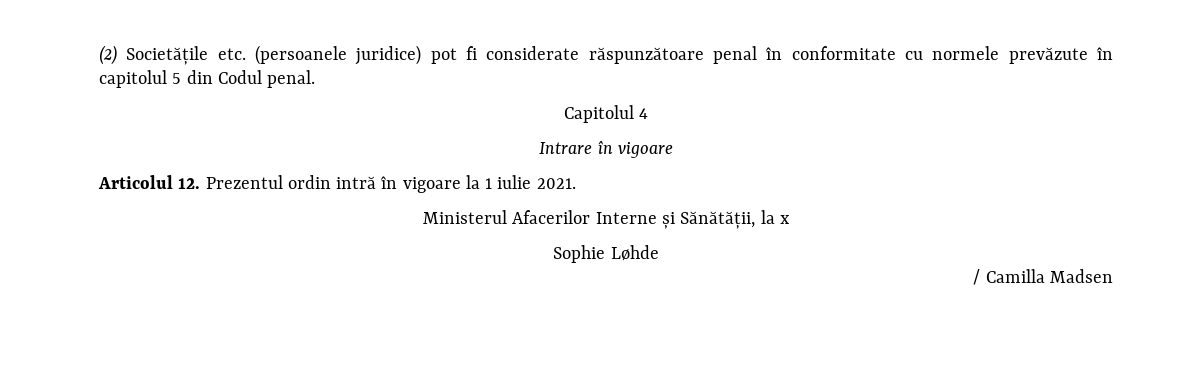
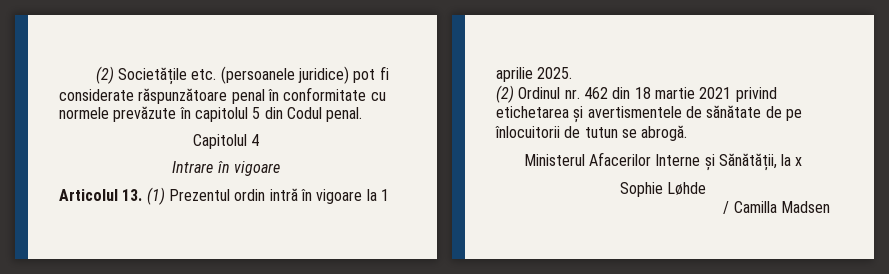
- Articolul 12. Prezentul ordin intră în vigoare la 1 iulie 2021.
+ Articolul 13. (1) Prezentul ordin intră în vigoare la 1 aprilie 2025.
+ (2) Ordinul nr. 462 din 18 martie 2021 privind etichetarea și avertismentele de sănătate de pe înlocuitorii de tutun se abrogă.

